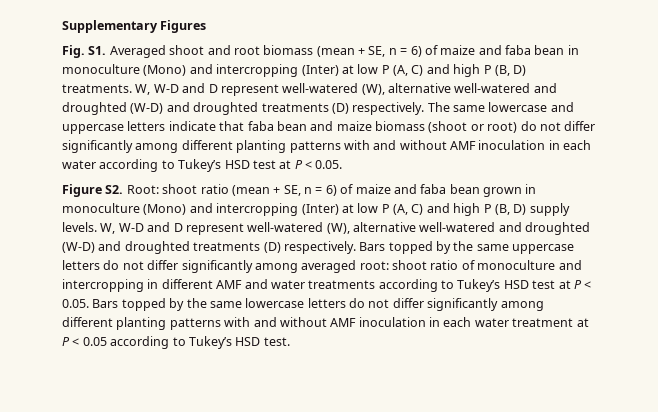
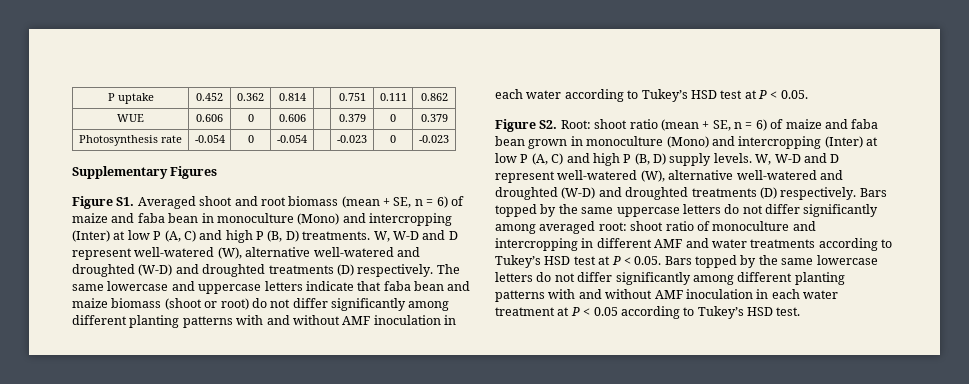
+ P uptake | 0.452 | 0.362 | 0.814 | | 0.751 | 0.111 | 0.862
+ WUE | 0.606 | 0 | 0.606 | | 0.379 | 0 | 0.379
+ Photosynthesis rate | -0.054 | 0 | -0.054 | | -0.023 | 0 | -0.023
- Fig. S1. Averaged shoot and root biomass (mean + SE, n = 6) of maize and faba bean in monoculture (Mono) and intercropping (Inter) at low P (A, C) and high P (B, D) treatments.
+ Figure S1. Averaged shoot and root biomass (mean + SE, n = 6) of maize and faba bean in monoculture (Mono) and intercropping (Inter) at low P (A, C) and high P (B, D) treatments.

